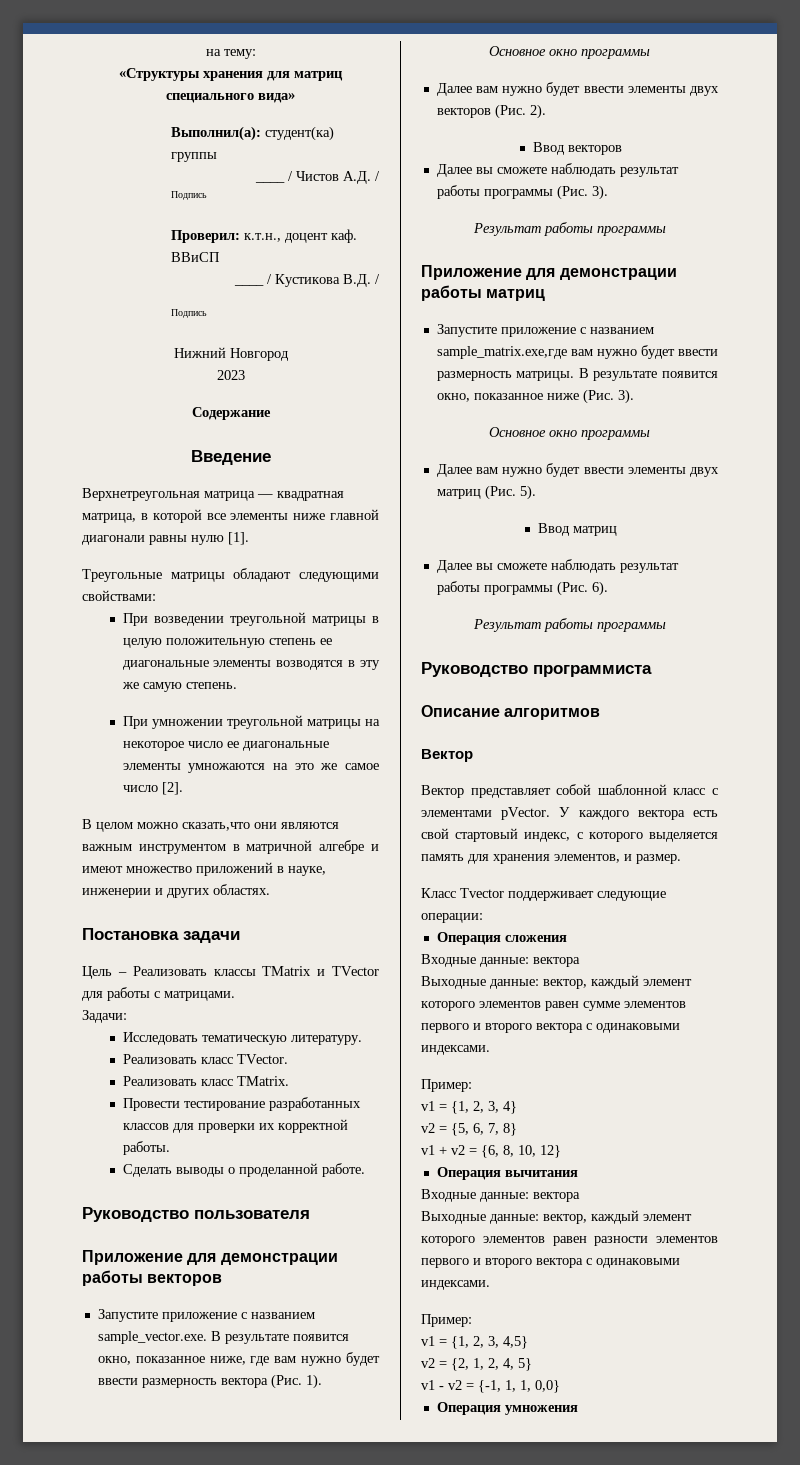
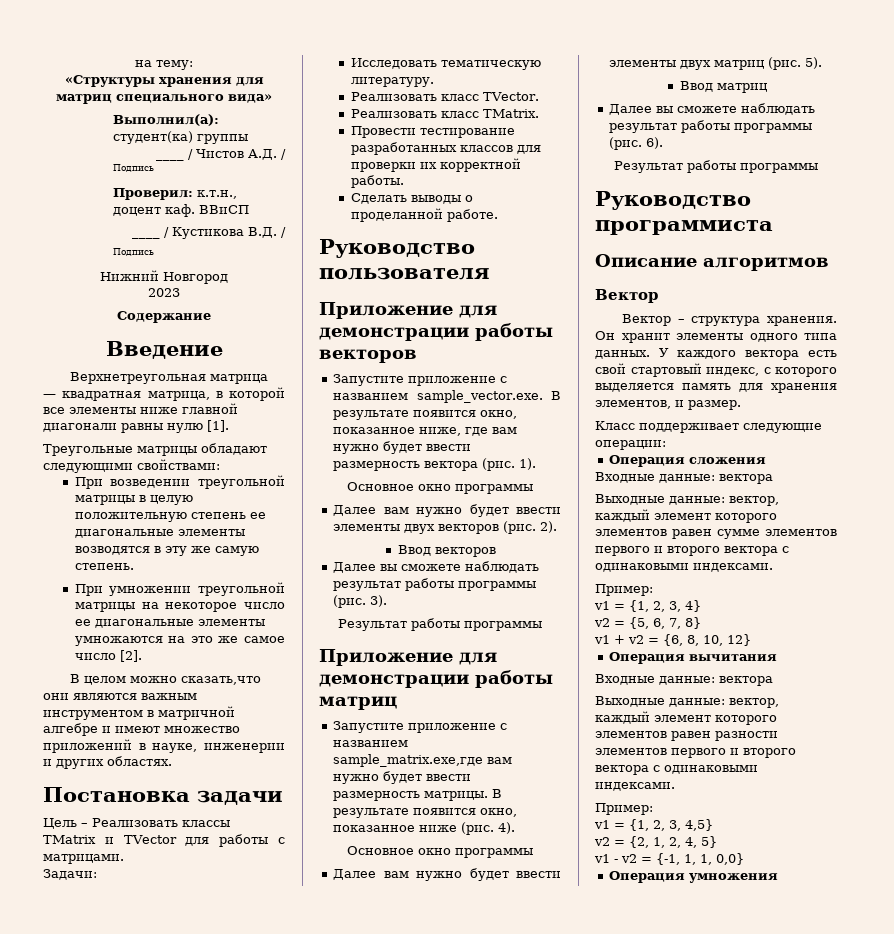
- Запустите приложение с названием sample_vector.exe. В результате появится окно, показанное ниже, где вам нужно будет ввести размерность вектора (Рис. 1).
+ Запустите приложение с названием sample_vector.exe. В результате появится окно, показанное ниже, где вам нужно будет ввести размерность вектора (рис. 1).
- Далее вам нужно будет ввести элементы двух векторов (Рис. 2).
+ Далее вам нужно будет ввести элементы двух векторов (рис. 2).
- Далее вы сможете наблюдать результат работы программы (Рис. 3).
+ Далее вы сможете наблюдать результат работы программы (рис. 3).
- В результате появится окно, показанное ниже (Рис. 3).
+ В результате появится окно, показанное ниже (рис. 4).
- Далее вам нужно будет ввести элементы двух матриц (Рис. 5).
+ Далее вам нужно будет ввести элементы двух матриц (рис. 5).
- Далее вы сможете наблюдать результат работы программы (Рис. 6).
+ Далее вы сможете наблюдать результат работы программы (рис. 6).
- Вектор представляет собой шаблонной класс с элементами pVector.
+ Вектор – структура хранения. Он хранит элементы одного типа данных.
- Класс Tvector поддерживает следующие операции:
+ Класс поддерживает следующие операции:

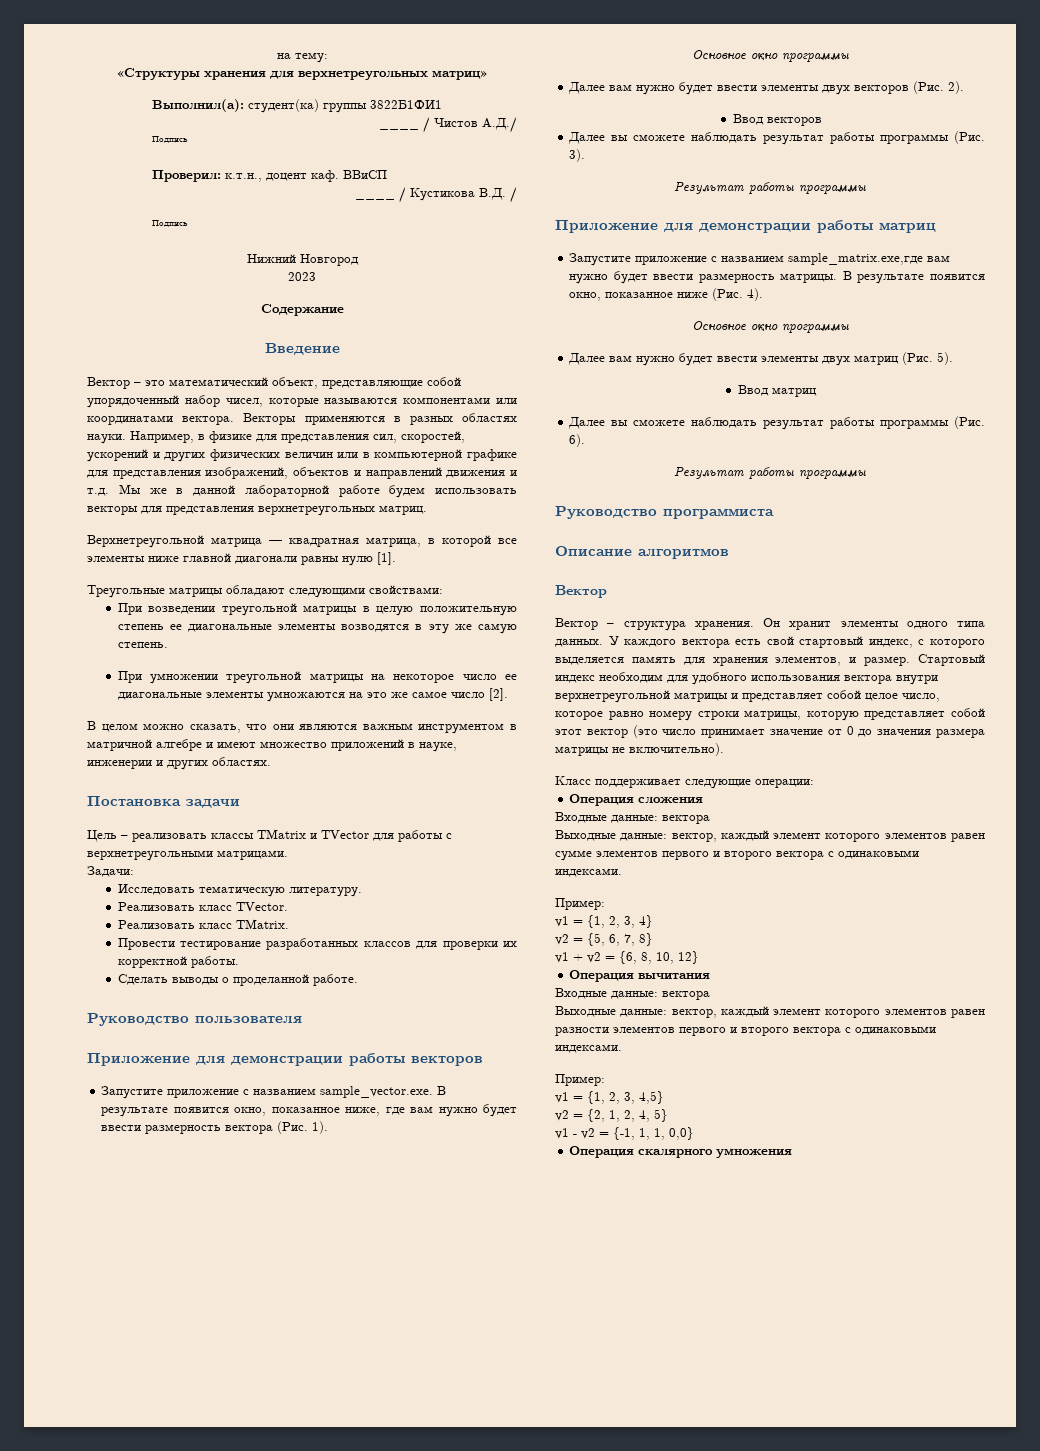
- «Структуры хранения для матриц специального вида»
+ «Структуры хранения для верхнетреугольных матриц»
- Выполнил(а): студент(ка) группы
+ Выполнил(а): студент(ка) группы 3822Б1ФИ1
- ____ / Чистов А.Д. /
+ ____ / Чистов А.Д./
- Верхнетреугольная матрица — квадратная матрица, в которой все элементы ниже главной диагонали равны нулю [1].
+ Вектор – это математический объект, представляющие собой упорядоченный набор чисел, которые называются компонентами или координатами вектора. Векторы применяются в разных областях науки. Например, в физике для представления сил, скоростей, ускорений и других физических величин или в компьютерной графике для представления изображений, объектов и направлений движения и т.д. Мы же в данной лабораторной работе будем использовать векторы для представления верхнетреугольных матриц.
+ Верхнетреугольной матрица — квадратная матрица, в которой все элементы ниже главной диагонали равны нулю [1].
- В целом можно сказать,что они являются важным инструментом в матричной алгебре и имеют множество приложений в науке, инженерии и других областях.
+ В целом можно сказать, что они являются важным инструментом в матричной алгебре и имеют множество приложений в науке, инженерии и других областях.
- Цель – Реализовать классы TMatrix и TVector для работы с матрицами.
+ Цель – реализовать классы TMatrix и TVector для работы с верхнетреугольными матрицами.
- Запустите приложение с названием sample_vector.exe. В результате появится окно, показанное ниже, где вам нужно будет ввести размерность вектора (рис. 1).
+ Запустите приложение с названием sample_vector.exe. В результате появится окно, показанное ниже, где вам нужно будет ввести размерность вектора (Рис. 1).
- Далее вам нужно будет ввести элементы двух векторов (рис. 2).
+ Далее вам нужно будет ввести элементы двух векторов (Рис. 2).
- Далее вы сможете наблюдать результат работы программы (рис. 3).
+ Далее вы сможете наблюдать результат работы программы (Рис. 3).
- В результате появится окно, показанное ниже (рис. 4).
+ В результате появится окно, показанное ниже (Рис. 4).
- Далее вам нужно будет ввести элементы двух матриц (рис. 5).
+ Далее вам нужно будет ввести элементы двух матриц (Рис. 5).
- Далее вы сможете наблюдать результат работы программы (рис. 6).
+ Далее вы сможете наблюдать результат работы программы (Рис. 6).
+ Стартовый индекс необходим для удобного использования вектора внутри верхнетреугольной матрицы и представляет собой целое число, которое равно номеру строки матрицы, которую представляет собой этот вектор (это число принимает значение от 0 до значения размера матрицы не включительно).
- Операция умножения
+ Операция скалярного умножения

